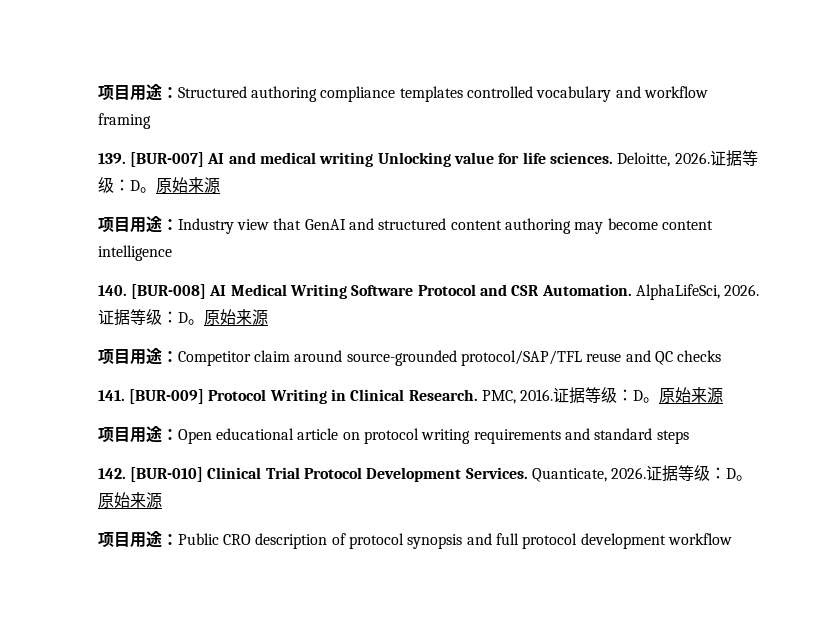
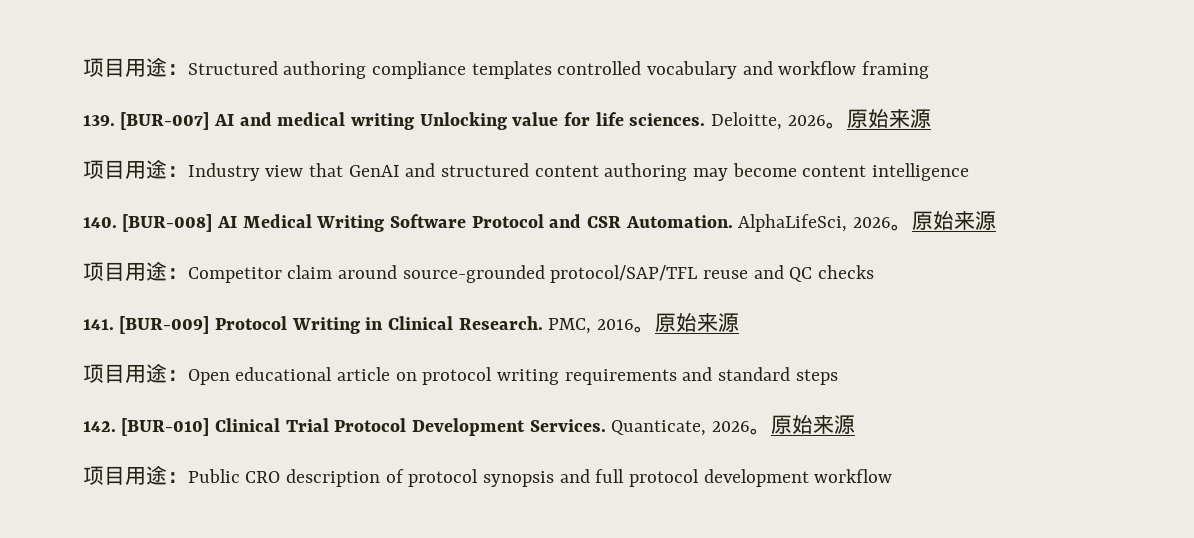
- Deloitte, 2026.证据等级：D。
+ Deloitte, 2026。
- AlphaLifeSci, 2026.证据等级：D。
+ AlphaLifeSci, 2026。
- PMC, 2016.证据等级：D。
+ PMC, 2016。
- Quanticate, 2026.证据等级：D。
+ Quanticate, 2026。

